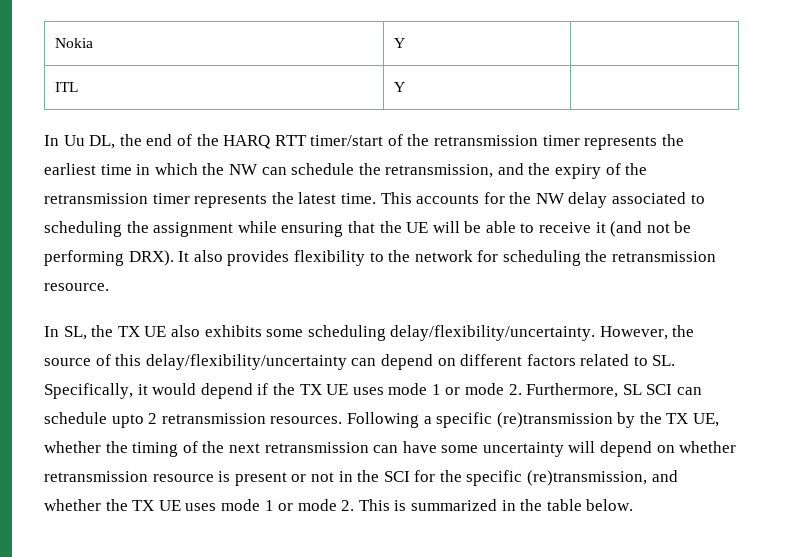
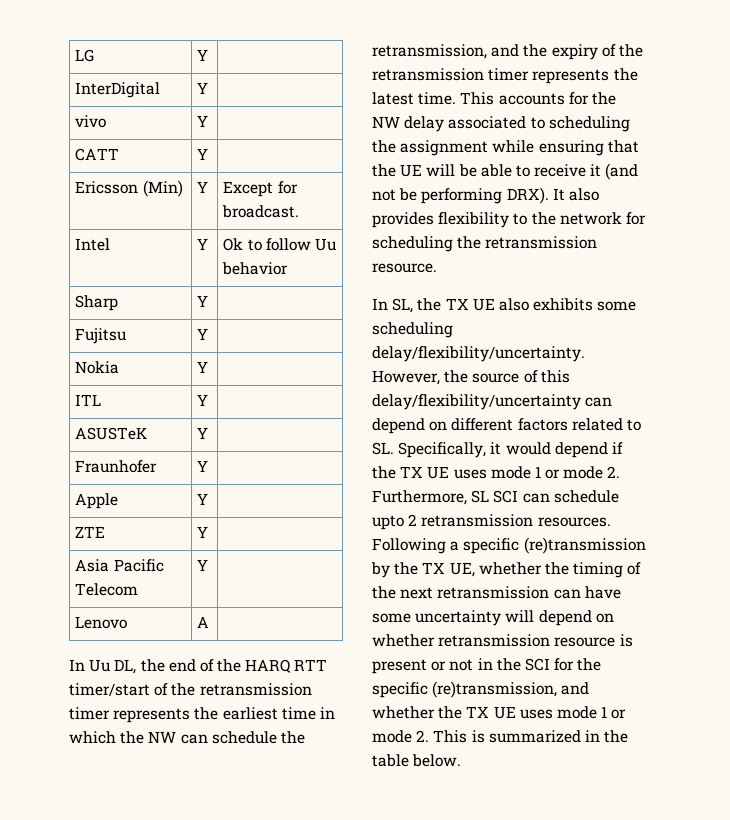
+ LG | Y |
+ InterDigital | Y |
+ vivo | Y |
+ CATT | Y |
+ Ericsson (Min) | Y | Except for broadcast.
+ Intel | Y | Ok to follow Uu behavior
+ Sharp | Y |
+ Fujitsu | Y |
  Nokia | Y |
  ITL | Y |
+ ASUSTeK | Y |
+ Fraunhofer | Y |
+ Apple | Y |
+ ZTE | Y |
+ Asia Pacific Telecom | Y |
+ Lenovo | A |

